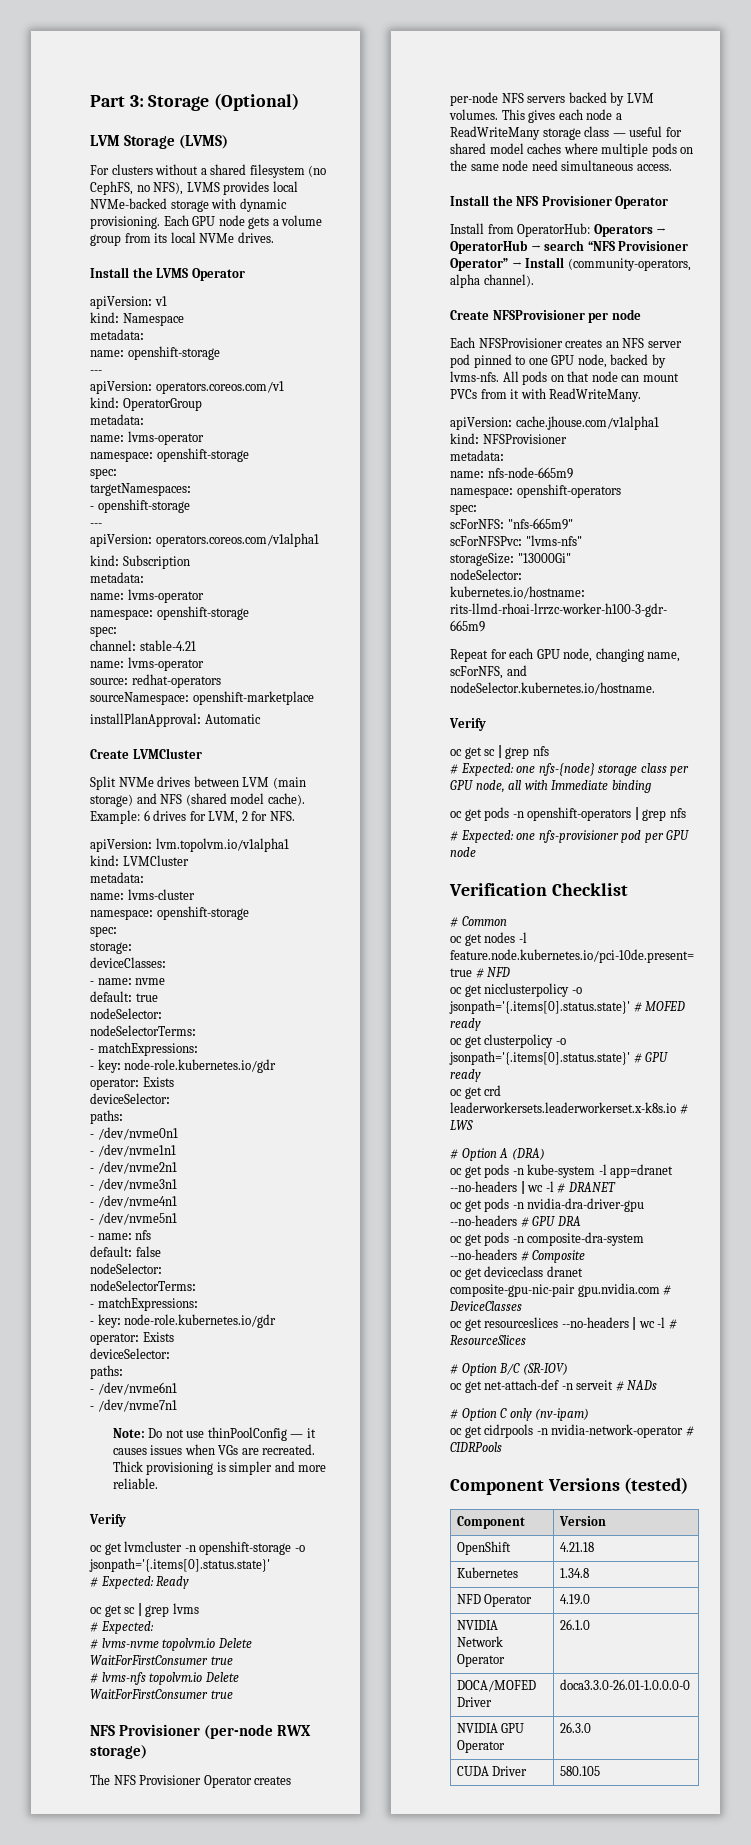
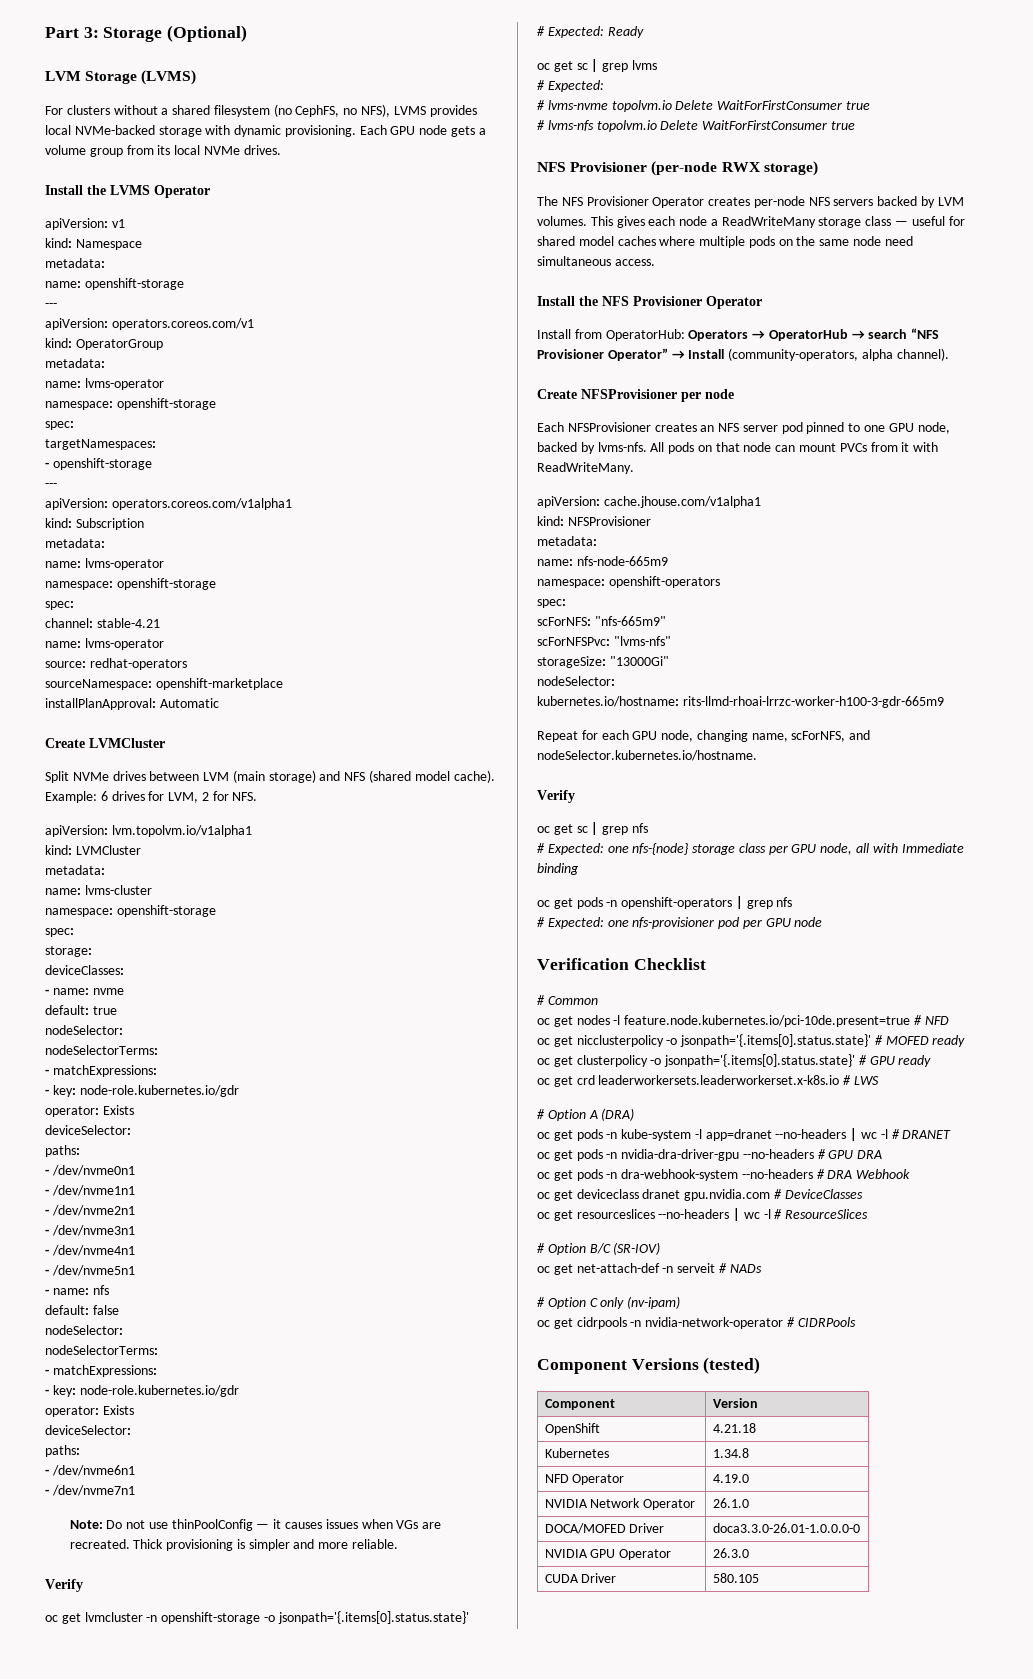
- oc get pods -n composite-dra-system --no-headers # Composite
+ oc get pods -n dra-webhook-system --no-headers # DRA Webhook
- oc get deviceclass dranet composite-gpu-nic-pair gpu.nvidia.com # DeviceClasses
+ oc get deviceclass dranet gpu.nvidia.com # DeviceClasses

